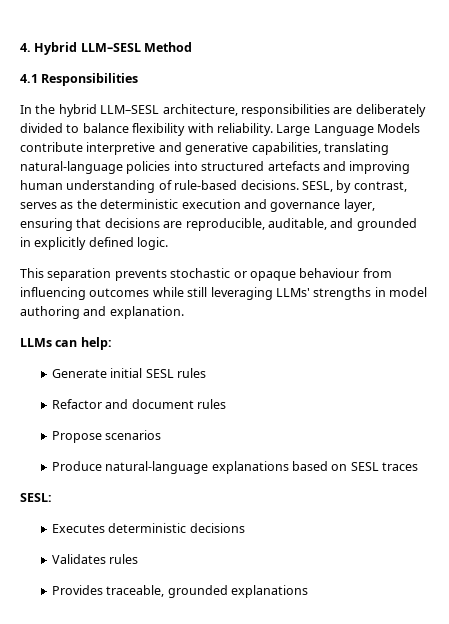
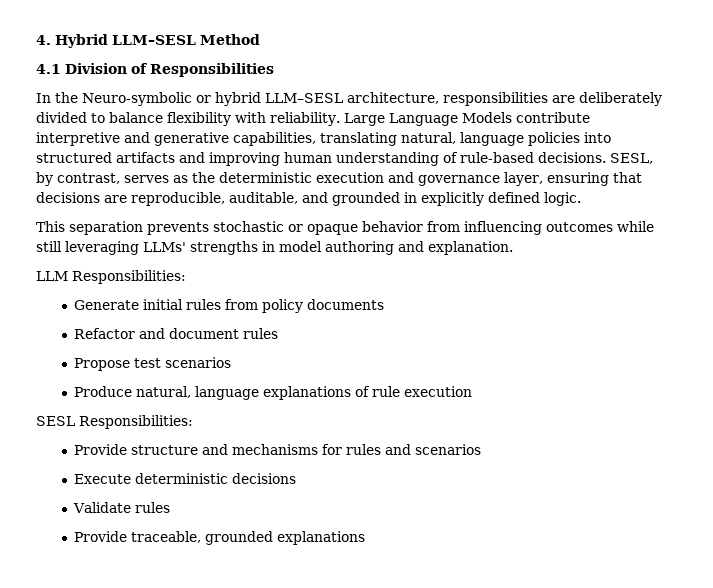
- 4.1 Responsibilities
+ 4.1 Division of Responsibilities
- In the hybrid LLM–SESL architecture, responsibilities are deliberately divided to balance flexibility with reliability.
+ In the Neuro-symbolic or hybrid LLM–SESL architecture, responsibilities are deliberately divided to balance flexibility with reliability.
- Large Language Models contribute interpretive and generative capabilities, translating natural-language policies into structured artefacts and improving human understanding of rule-based decisions.
+ Large Language Models contribute interpretive and generative capabilities, translating natural, language policies into structured artifacts and improving human understanding of rule-based decisions.
- This separation prevents stochastic or opaque behaviour from influencing outcomes while still leveraging LLMs' strengths in model authoring and explanation.
+ This separation prevents stochastic or opaque behavior from influencing outcomes while still leveraging LLMs' strengths in model authoring and explanation.
- LLMs can help:
+ LLM Responsibilities:
- Generate initial SESL rules
+ Generate initial rules from policy documents
- Propose scenarios
+ Propose test scenarios
- Produce natural-language explanations based on SESL traces
- SESL:
- Executes deterministic decisions
+ Produce natural, language explanations of rule execution
+ SESL Responsibilities:
+ Provide structure and mechanisms for rules and scenarios
+ Execute deterministic decisions
- Validates rules
- Provides traceable, grounded explanations
+ Validate rules
+ Provide traceable, grounded explanations

